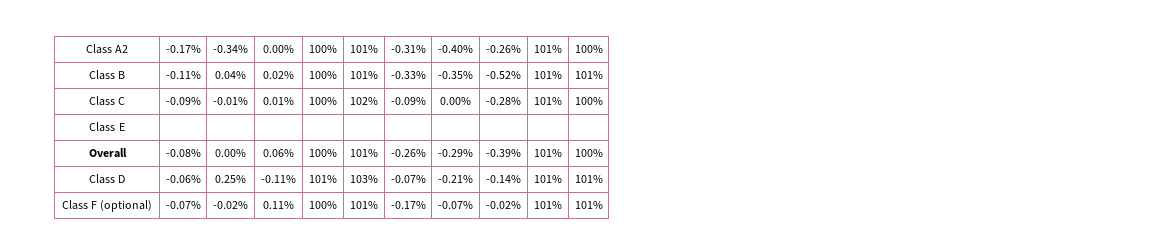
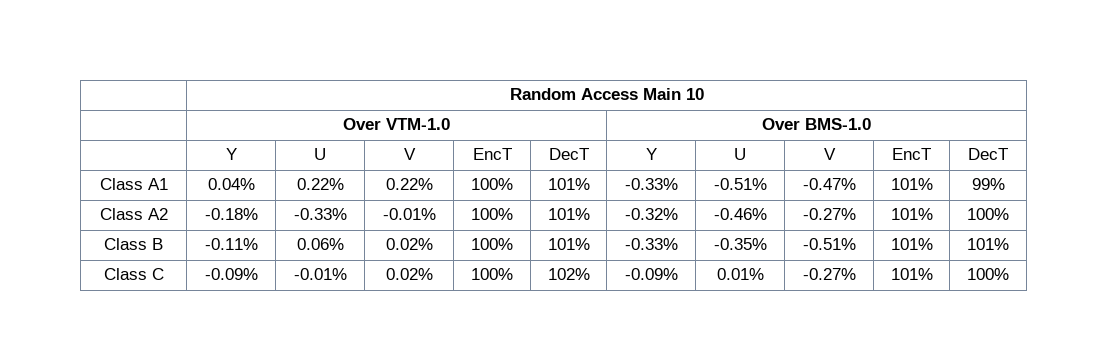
- Class A2 | -0.17% | -0.34% | 0.00% | 100% | 101% | -0.31% | -0.40% | -0.26% | 101% | 100%
+ | Random Access Main 10
+ | Over VTM-1.0 | Over BMS-1.0
+ | Y | U | V | EncT | DecT | Y | U | V | EncT | DecT
+ Class A1 | 0.04% | 0.22% | 0.22% | 100% | 101% | -0.33% | -0.51% | -0.47% | 101% | 99%
+ Class A2 | -0.18% | -0.33% | -0.01% | 100% | 101% | -0.32% | -0.46% | -0.27% | 101% | 100%
- Class B | -0.11% | 0.04% | 0.02% | 100% | 101% | -0.33% | -0.35% | -0.52% | 101% | 101%
+ Class B | -0.11% | 0.06% | 0.02% | 100% | 101% | -0.33% | -0.35% | -0.51% | 101% | 101%
- Class C | -0.09% | -0.01% | 0.01% | 100% | 102% | -0.09% | 0.00% | -0.28% | 101% | 100%
- Class E | | | | | | | | | |
- Overall | -0.08% | 0.00% | 0.06% | 100% | 101% | -0.26% | -0.29% | -0.39% | 101% | 100%
- Class D | -0.06% | 0.25% | -0.11% | 101% | 103% | -0.07% | -0.21% | -0.14% | 101% | 101%
- Class F (optional) | -0.07% | -0.02% | 0.11% | 100% | 101% | -0.17% | -0.07% | -0.02% | 101% | 101%
+ Class C | -0.09% | -0.01% | 0.02% | 100% | 102% | -0.09% | 0.01% | -0.27% | 101% | 100%

